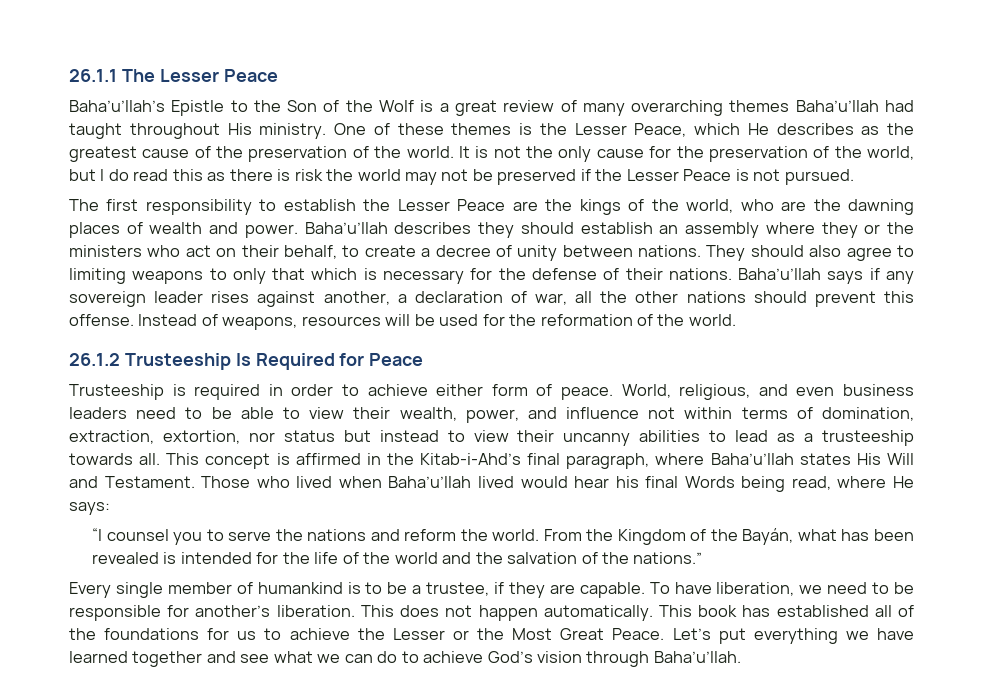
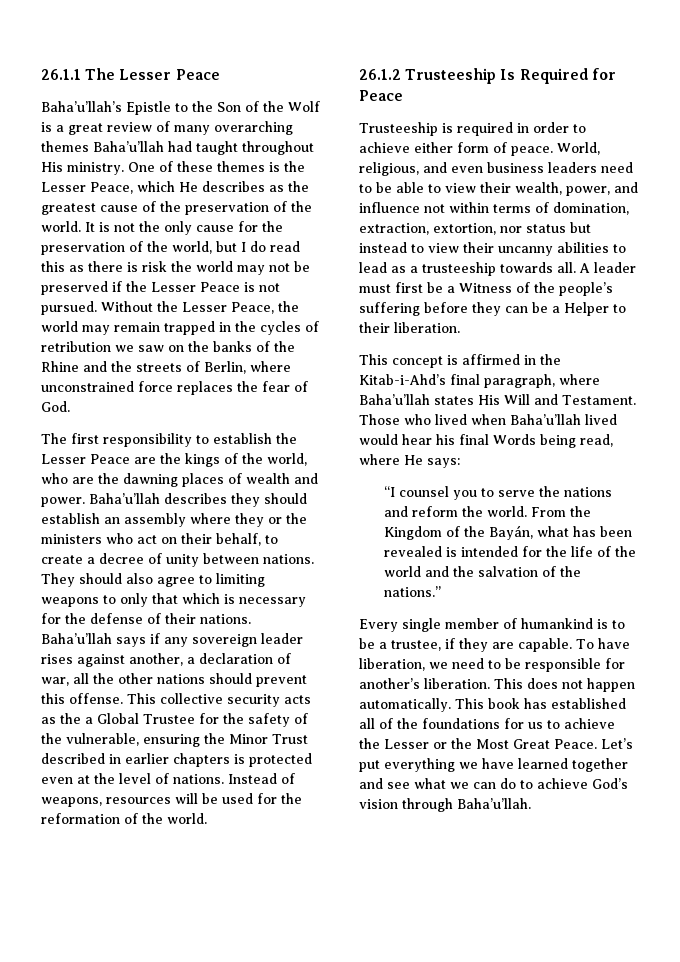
+ Without the Lesser Peace, the world may remain trapped in the cycles of retribution we saw on the banks of the Rhine and the streets of Berlin, where unconstrained force replaces the fear of God.
+ This collective security acts as the a Global Trustee for the safety of the vulnerable, ensuring the Minor Trust described in earlier chapters is protected even at the level of nations.
- World, religious, and even business leaders need to be able to view their wealth, power, and influence not within terms of domination, extraction, extortion, nor status but instead to view their uncanny abilities to lead as a trusteeship towards all. This concept is affirmed in the Kitab-i-Ahd’s final paragraph, where Baha’u’llah states His Will and Testament.
+ World, religious, and even business leaders need to be able to view their wealth, power, and influence not within terms of domination, extraction, extortion, nor status but instead to view their uncanny abilities to lead as a trusteeship towards all. A leader must first be a Witness of the people’s suffering before they can be a Helper to their liberation.
+ This concept is affirmed in the Kitab-i-Ahd’s final paragraph, where Baha’u’llah states His Will and Testament.

